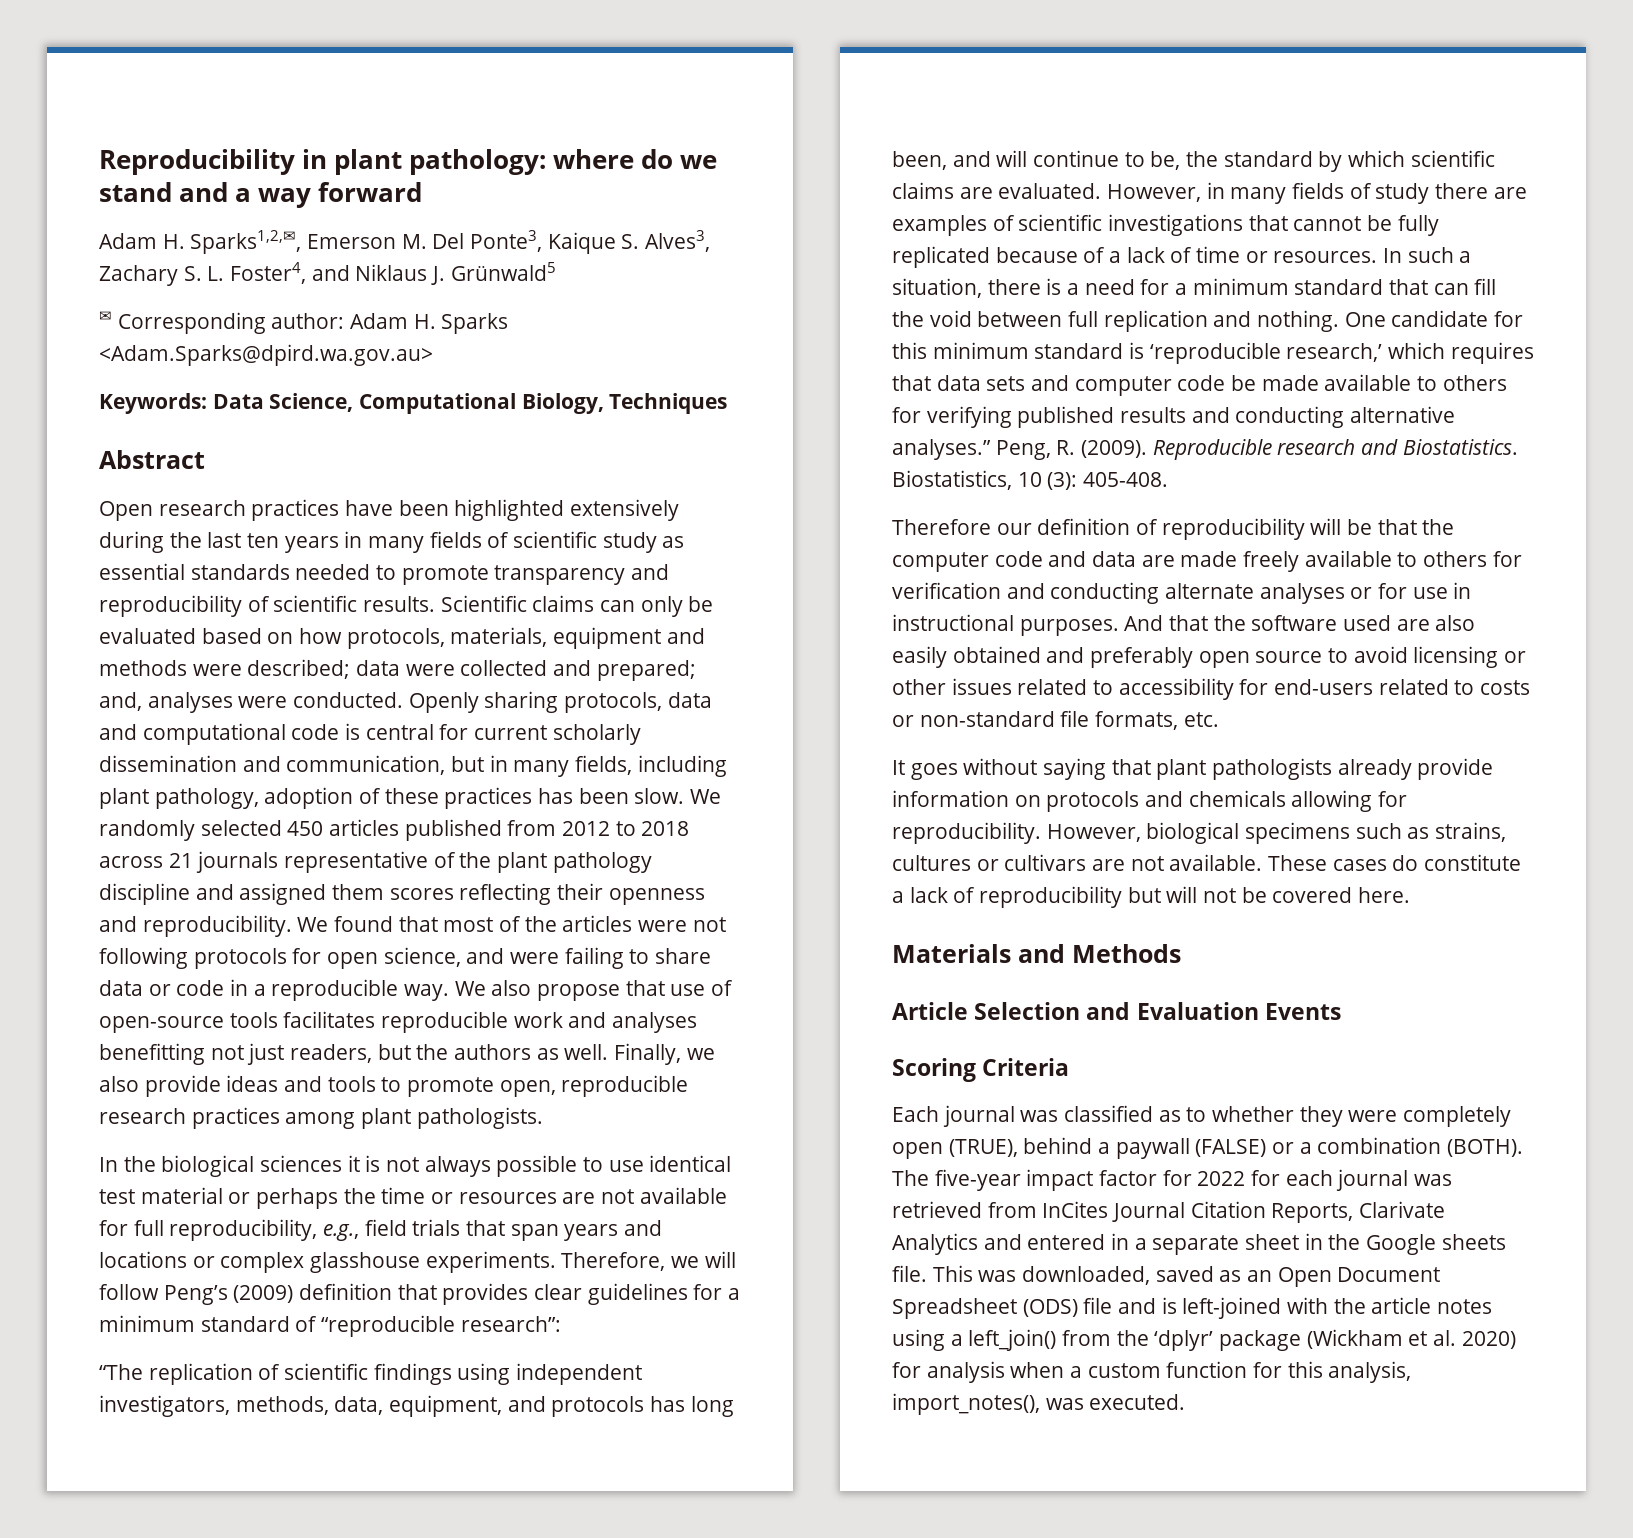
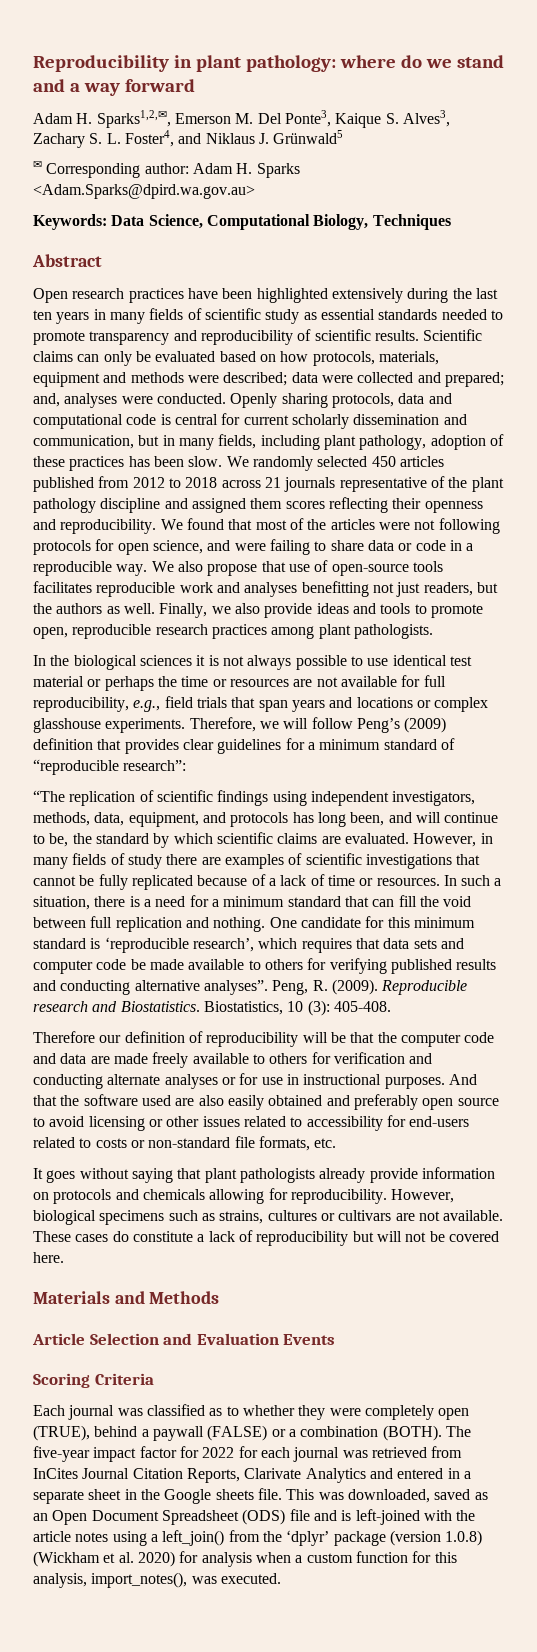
- One candidate for this minimum standard is ‘reproducible research,’ which requires that data sets and computer code be made available to others for verifying published results and conducting alternative analyses.”
+ One candidate for this minimum standard is ‘reproducible research’, which requires that data sets and computer code be made available to others for verifying published results and conducting alternative analyses”.
- This was downloaded, saved as an Open Document Spreadsheet (ODS) file and is left-joined with the article notes using a left_join() from the ‘dplyr’ package (Wickham et al. 2020) for analysis when a custom function for this analysis, import_notes(), was executed.
+ This was downloaded, saved as an Open Document Spreadsheet (ODS) file and is left-joined with the article notes using a left_join() from the ‘dplyr’ package (version 1.0.8) (Wickham et al. 2020) for analysis when a custom function for this analysis, import_notes(), was executed.

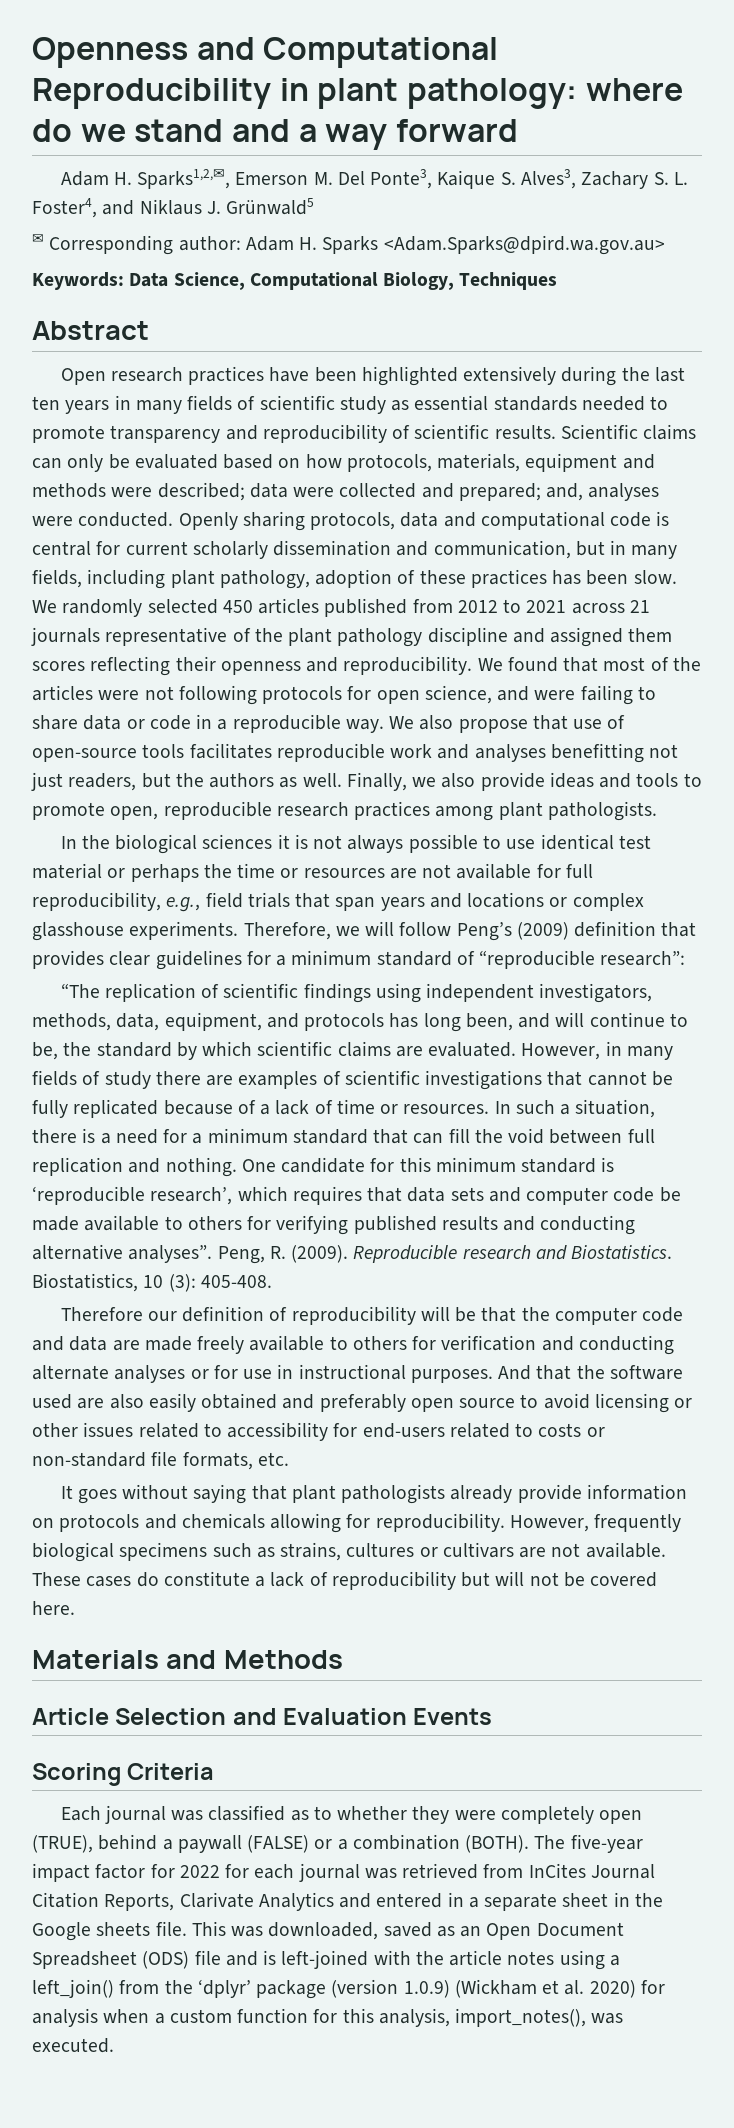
- Reproducibility in plant pathology: where do we stand and a way forward
+ Openness and Computational Reproducibility in plant pathology: where do we stand and a way forward
- We randomly selected 450 articles published from 2012 to 2018 across 21 journals representative of the plant pathology discipline and assigned them scores reflecting their openness and reproducibility.
+ We randomly selected 450 articles published from 2012 to 2021 across 21 journals representative of the plant pathology discipline and assigned them scores reflecting their openness and reproducibility.
- However, biological specimens such as strains, cultures or cultivars are not available.
+ However, frequently biological specimens such as strains, cultures or cultivars are not available.
- This was downloaded, saved as an Open Document Spreadsheet (ODS) file and is left-joined with the article notes using a left_join() from the ‘dplyr’ package (version 1.0.8) (Wickham et al. 2020) for analysis when a custom function for this analysis, import_notes(), was executed.
+ This was downloaded, saved as an Open Document Spreadsheet (ODS) file and is left-joined with the article notes using a left_join() from the ‘dplyr’ package (version 1.0.9) (Wickham et al. 2020) for analysis when a custom function for this analysis, import_notes(), was executed.

